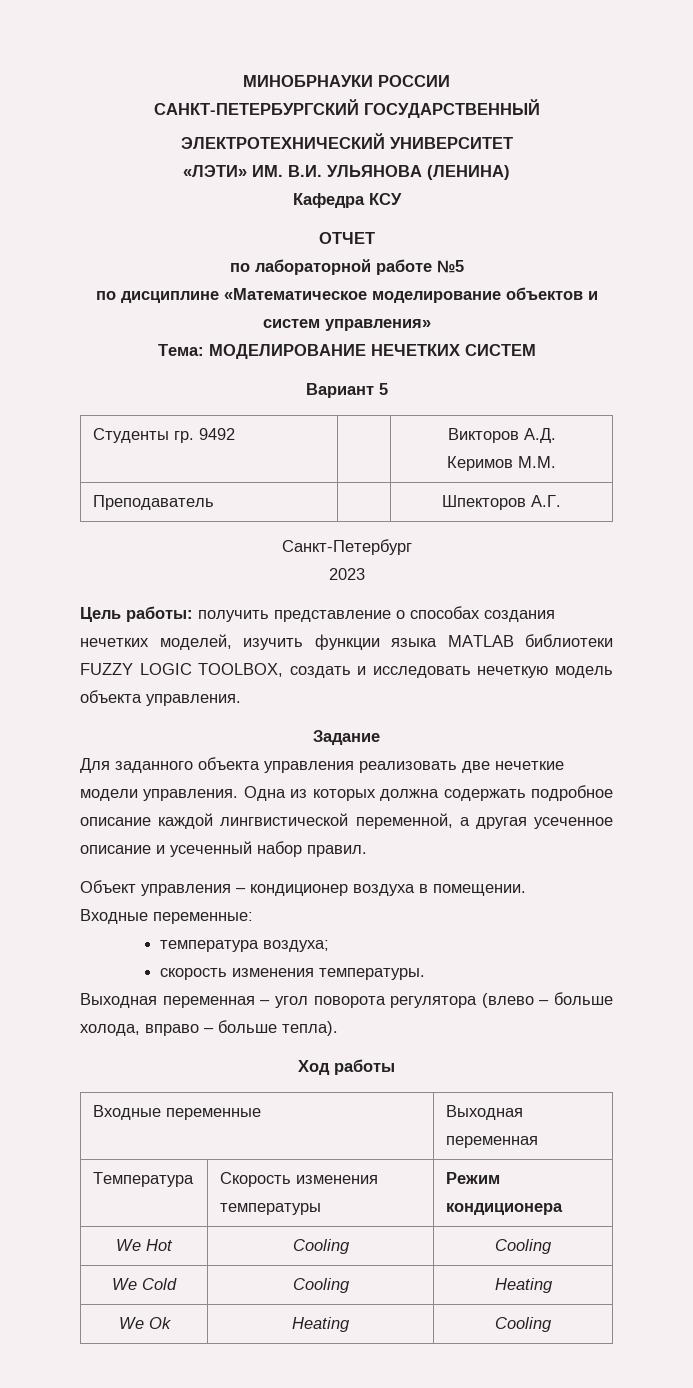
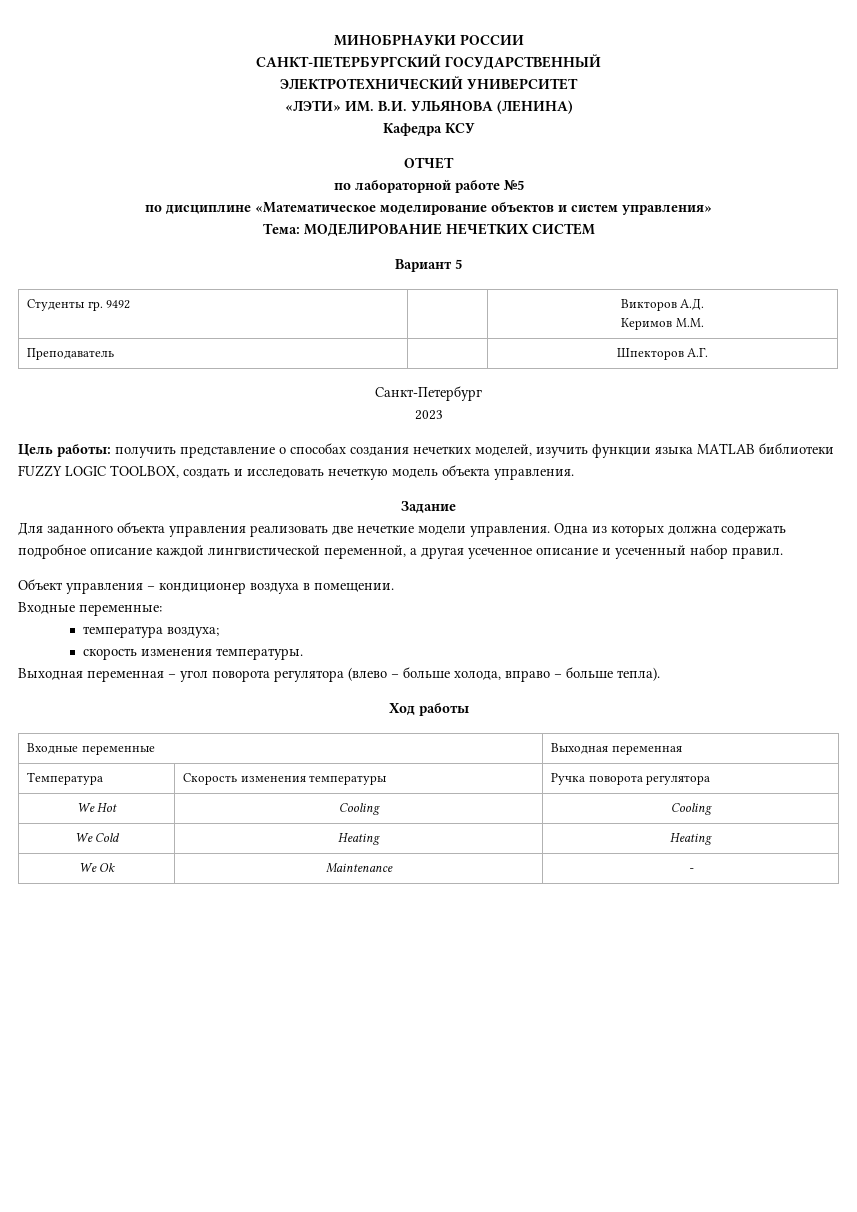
- Температура | Скорость изменения температуры | Режим кондиционера
+ Температура | Скорость изменения температуры | Ручка поворота регулятора
- We Cold | Cooling | Heating
+ We Cold | Heating | Heating
- We Ok | Heating | Cooling
+ We Ok | Maintenance | -

